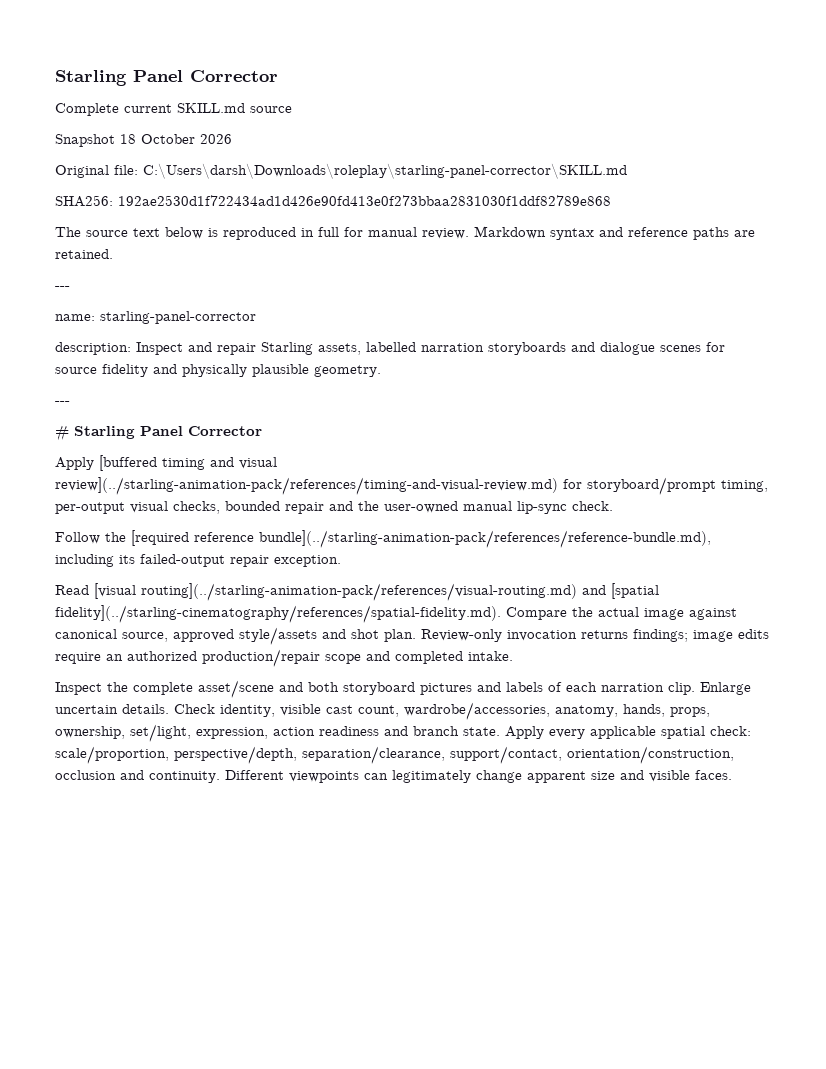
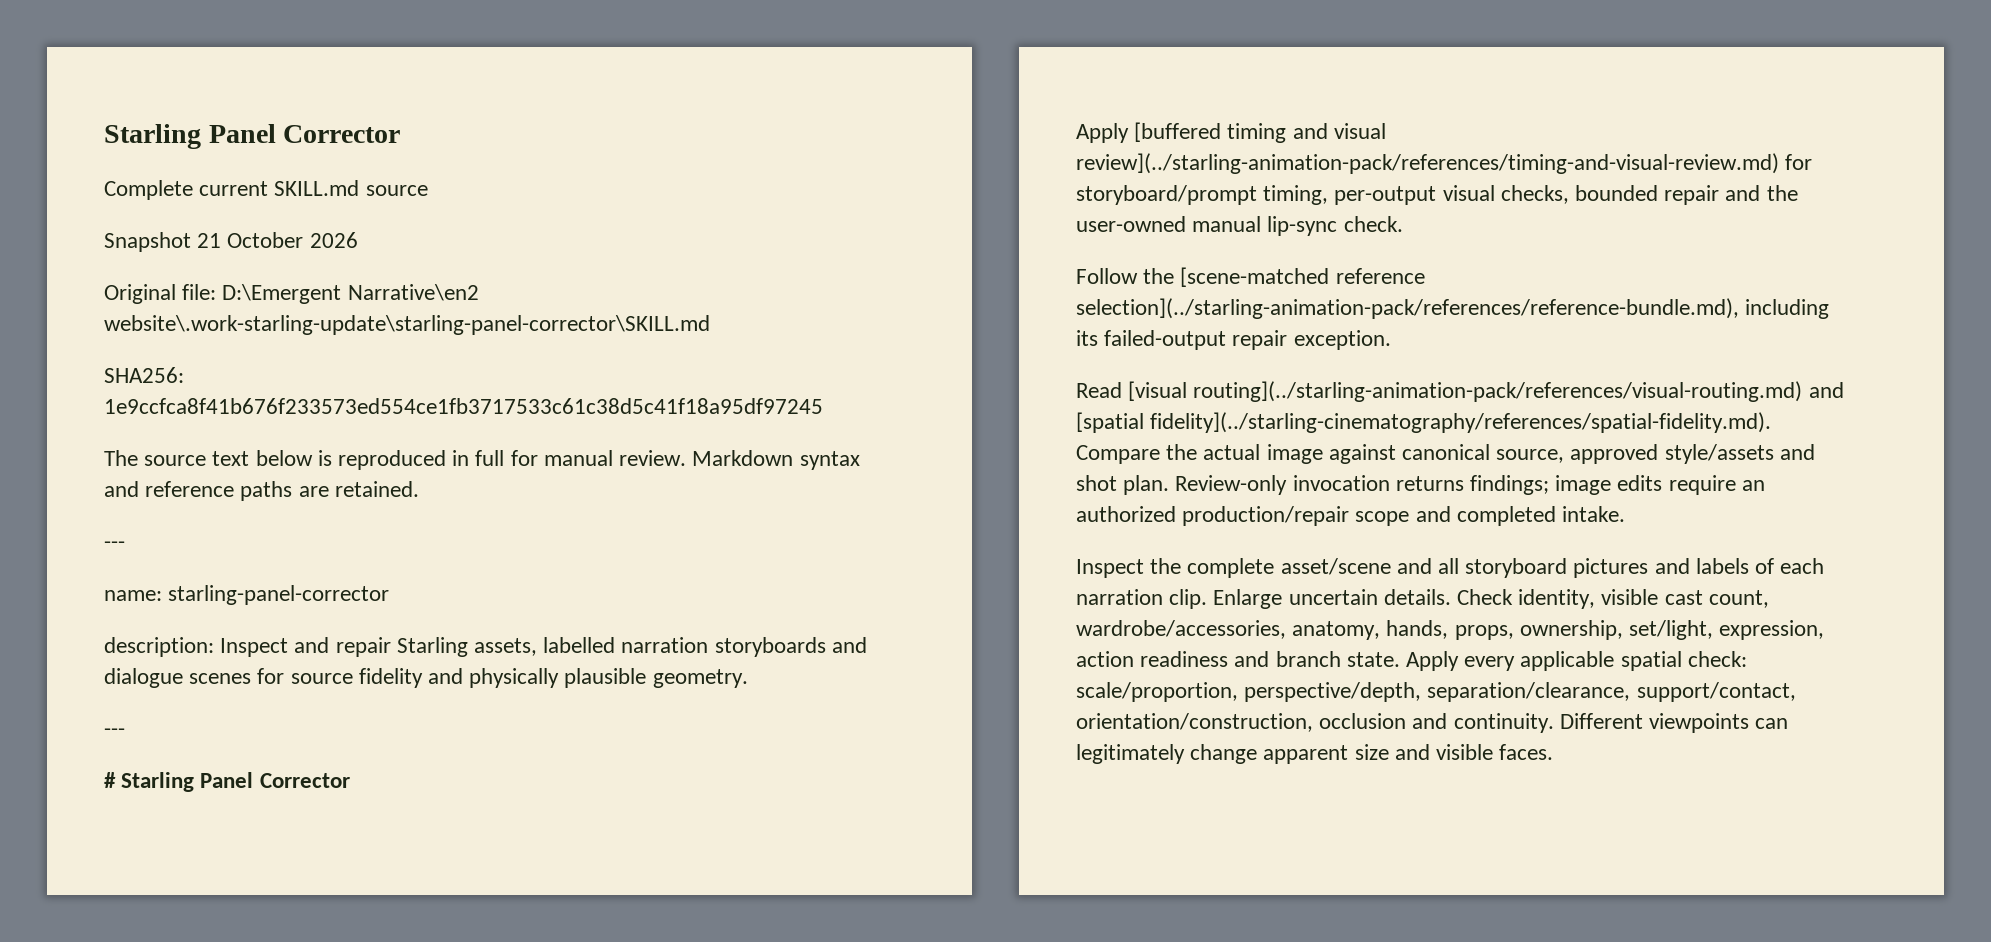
- Snapshot 18 October 2026
+ Snapshot 21 October 2026
- Original file: C:\Users\darsh\Downloads\roleplay\starling-panel-corrector\SKILL.md
+ Original file: D:\Emergent Narrative\en2 website\.work-starling-update\starling-panel-corrector\SKILL.md
- SHA256: 192ae2530d1f722434ad1d426e90fd413e0f273bbaa2831030f1ddf82789e868
+ SHA256: 1e9ccfca8f41b676f233573ed554ce1fb3717533c61c38d5c41f18a95df97245
- Follow the [required reference bundle](../starling-animation-pack/references/reference-bundle.md), including its failed-output repair exception.
+ Follow the [scene-matched reference selection](../starling-animation-pack/references/reference-bundle.md), including its failed-output repair exception.
- Inspect the complete asset/scene and both storyboard pictures and labels of each narration clip.
+ Inspect the complete asset/scene and all storyboard pictures and labels of each narration clip.

